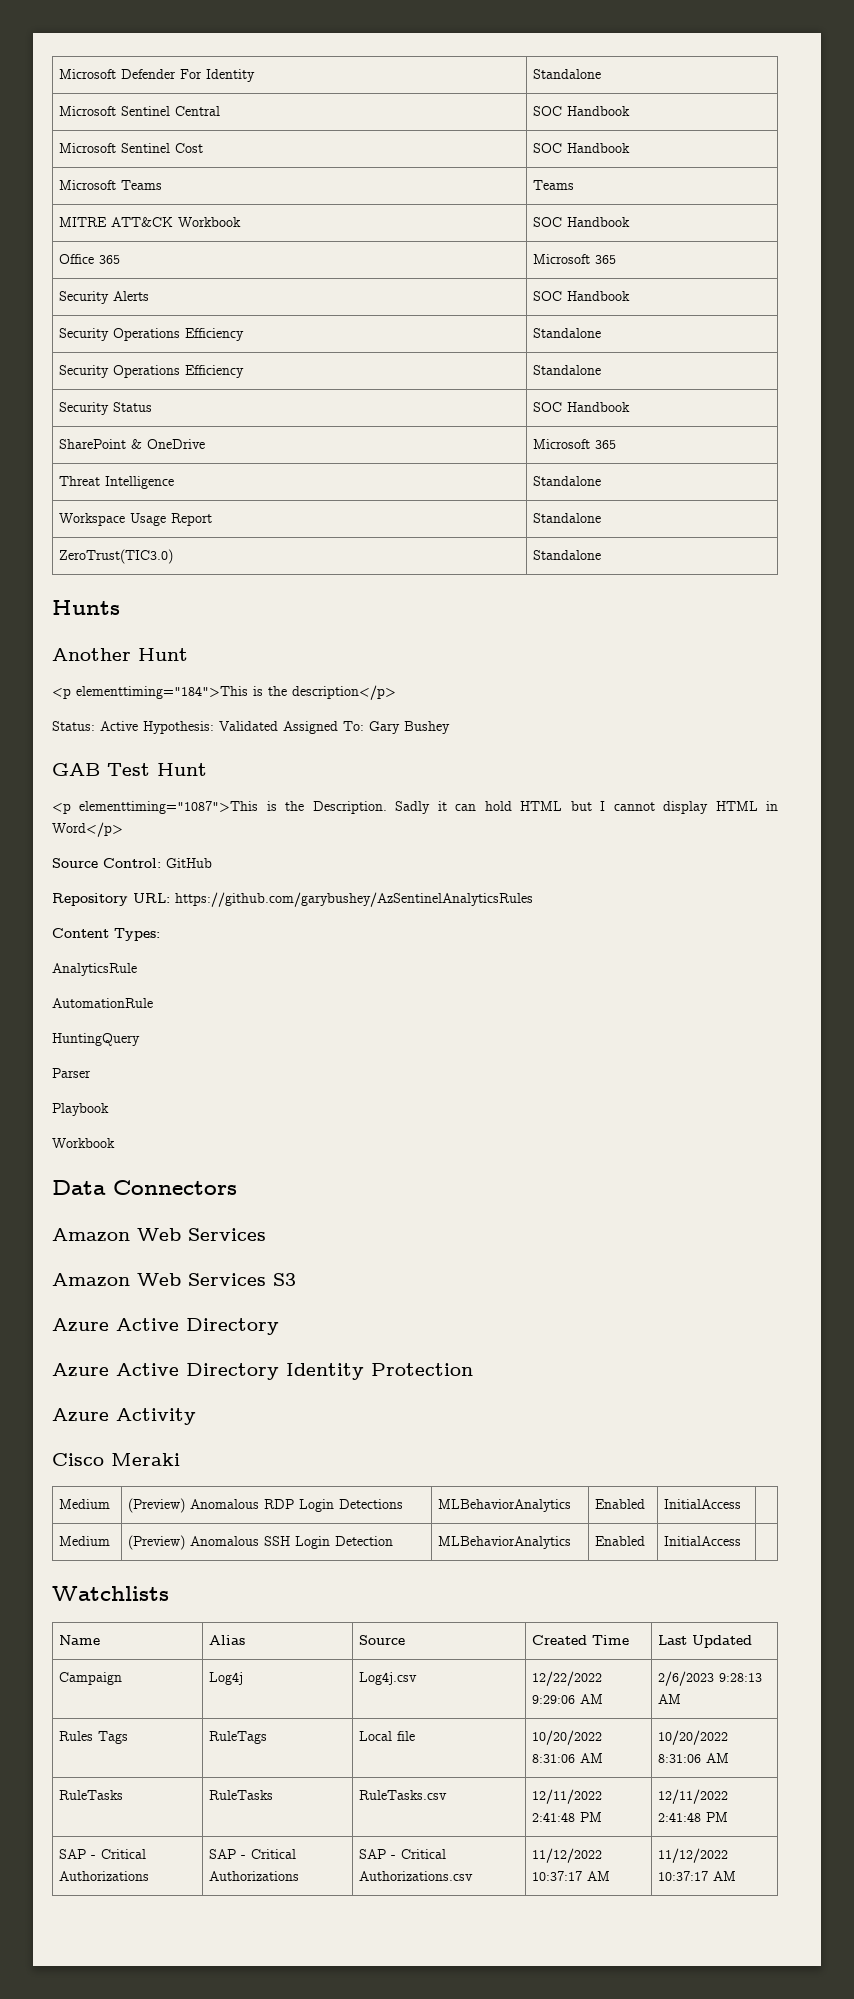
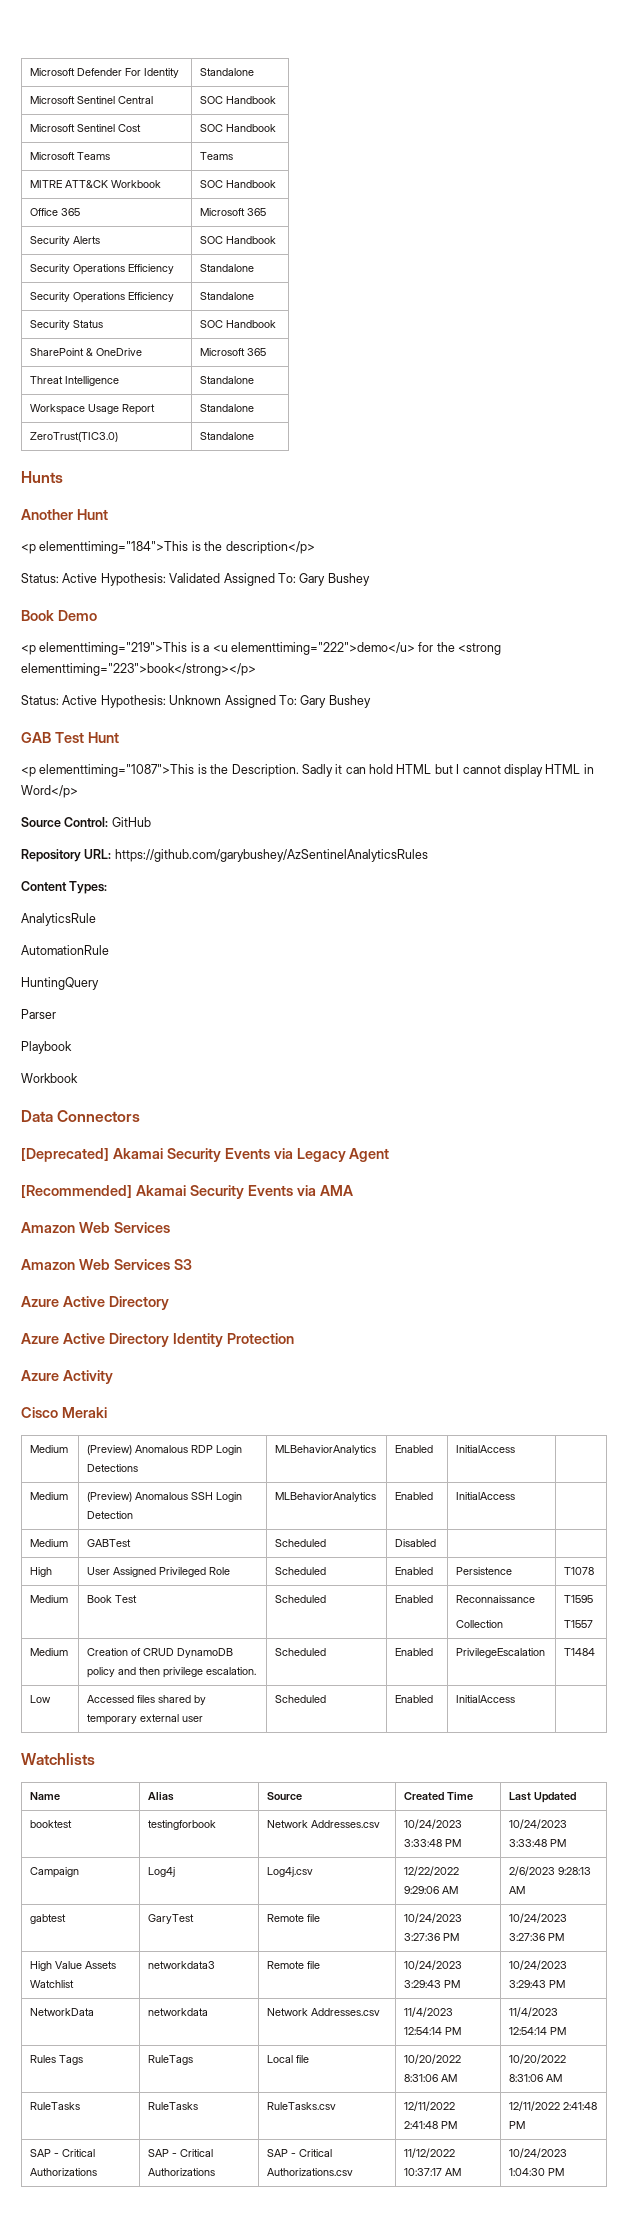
+ Book Demo
+ <p elementtiming="219">This is a <u elementtiming="222">demo</u> for the <strong elementtiming="223">book</strong></p>
+ Status: Active Hypothesis: Unknown Assigned To: Gary Bushey
+ [Deprecated] Akamai Security Events via Legacy Agent
+ [Recommended] Akamai Security Events via AMA
+ Medium | GABTest | Scheduled | Disabled | |
+ High | User Assigned Privileged Role | Scheduled | Enabled | Persistence | T1078
+ Medium | Book Test | Scheduled | Enabled | Reconnaissance
+ Collection | T1595
+ T1557
+ Medium | Creation of CRUD DynamoDB policy and then privilege escalation. | Scheduled | Enabled | PrivilegeEscalation | T1484
+ Low | Accessed files shared by temporary external user | Scheduled | Enabled | InitialAccess |
+ booktest | testingforbook | Network Addresses.csv | 10/24/2023 3:33:48 PM | 10/24/2023 3:33:48 PM
+ gabtest | GaryTest | Remote file | 10/24/2023 3:27:36 PM | 10/24/2023 3:27:36 PM
+ High Value Assets Watchlist | networkdata3 | Remote file | 10/24/2023 3:29:43 PM | 10/24/2023 3:29:43 PM
+ NetworkData | networkdata | Network Addresses.csv | 11/4/2023 12:54:14 PM | 11/4/2023 12:54:14 PM
- SAP - Critical Authorizations | SAP - Critical Authorizations | SAP - Critical Authorizations.csv | 11/12/2022 10:37:17 AM | 11/12/2022 10:37:17 AM
+ SAP - Critical Authorizations | SAP - Critical Authorizations | SAP - Critical Authorizations.csv | 11/12/2022 10:37:17 AM | 10/24/2023 1:04:30 PM

